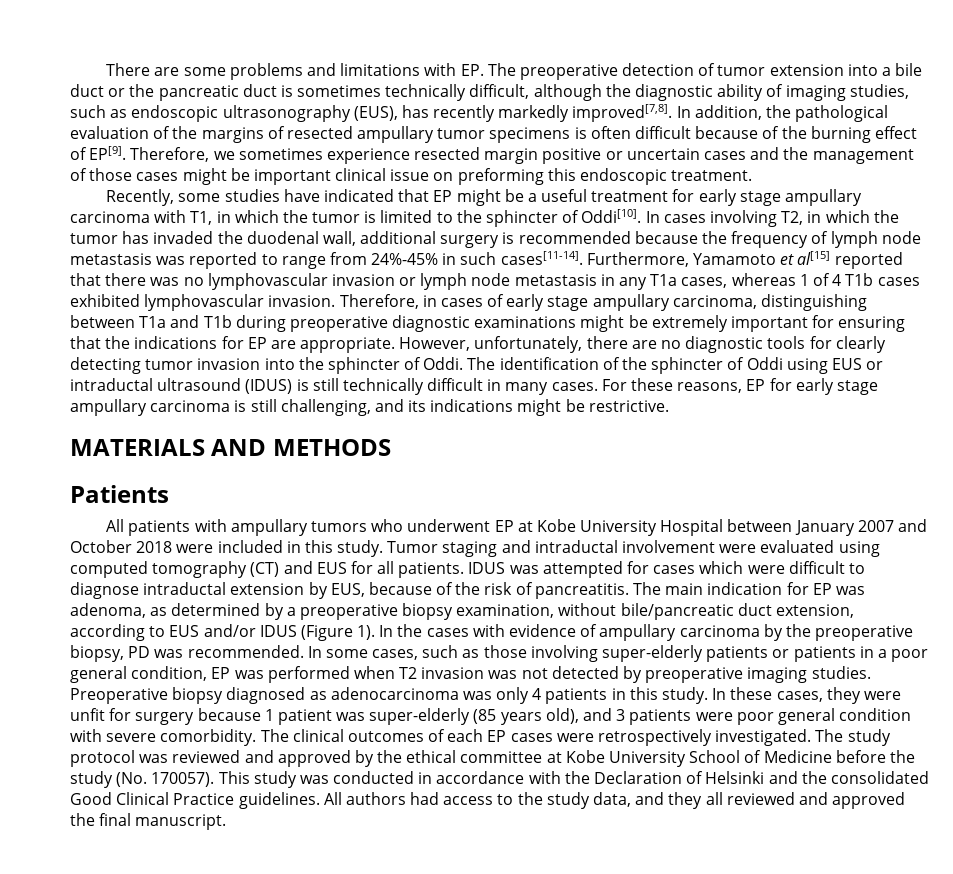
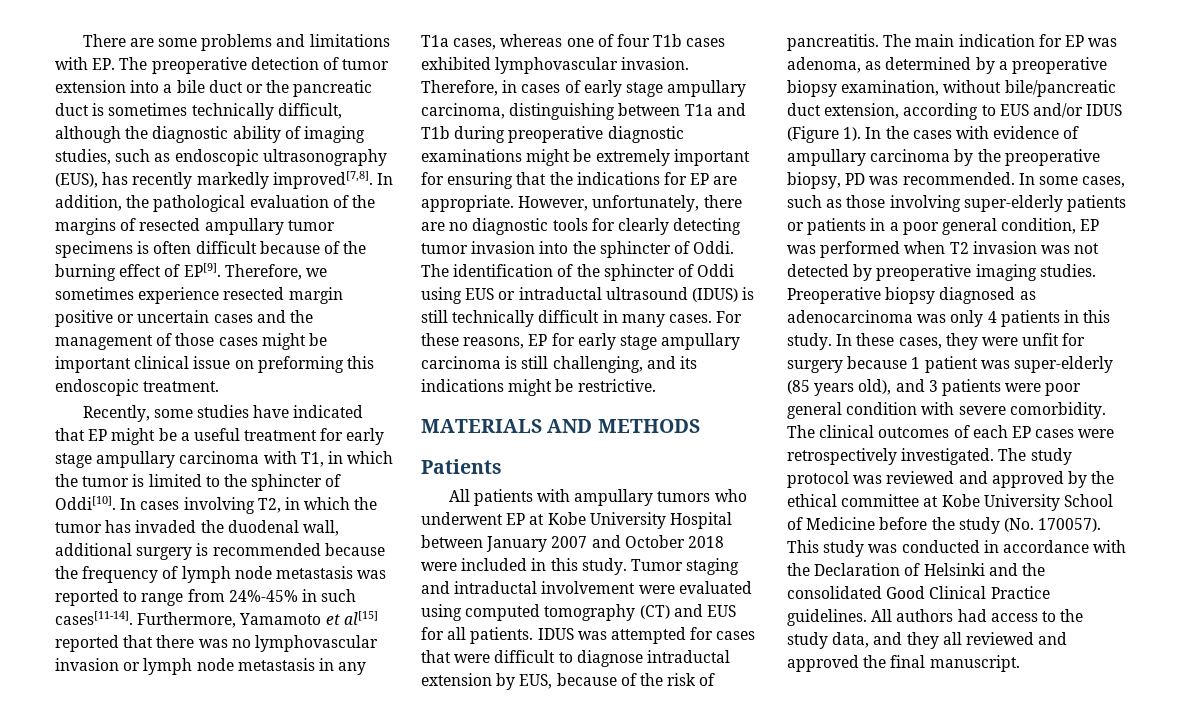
- Furthermore, Yamamoto et al[15] reported that there was no lymphovascular invasion or lymph node metastasis in any T1a cases, whereas 1 of 4 T1b cases exhibited lymphovascular invasion.
+ Furthermore, Yamamoto et al[15] reported that there was no lymphovascular invasion or lymph node metastasis in any T1a cases, whereas one of four T1b cases exhibited lymphovascular invasion.
- IDUS was attempted for cases which were difficult to diagnose intraductal extension by EUS, because of the risk of pancreatitis.
+ IDUS was attempted for cases that were difficult to diagnose intraductal extension by EUS, because of the risk of pancreatitis.

